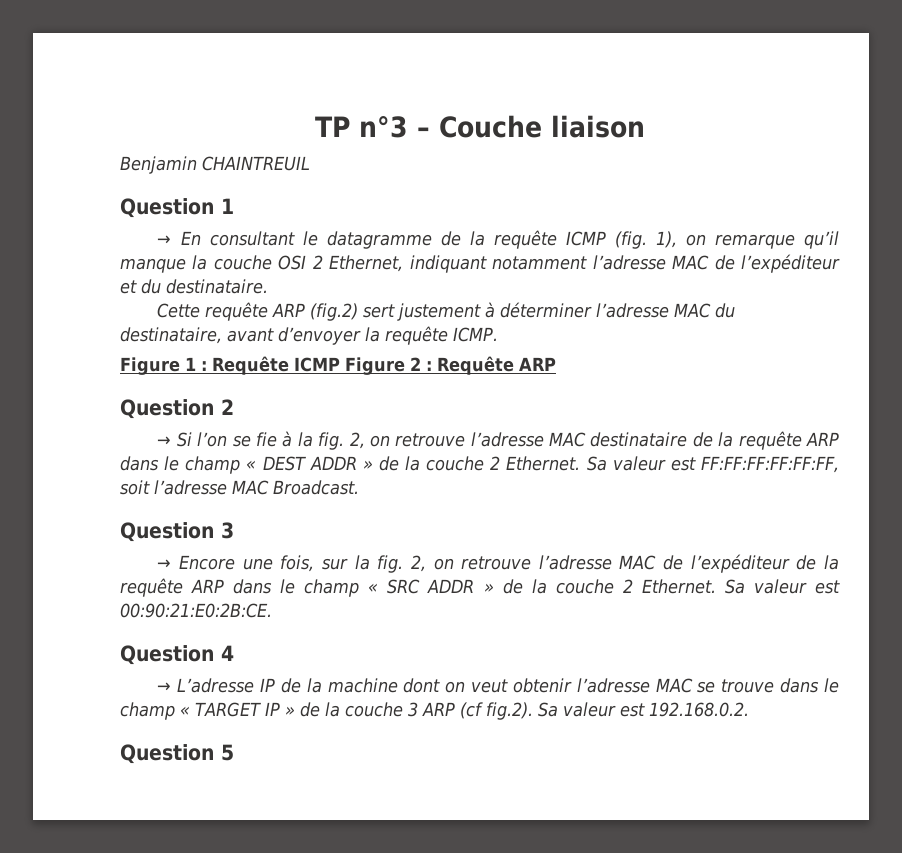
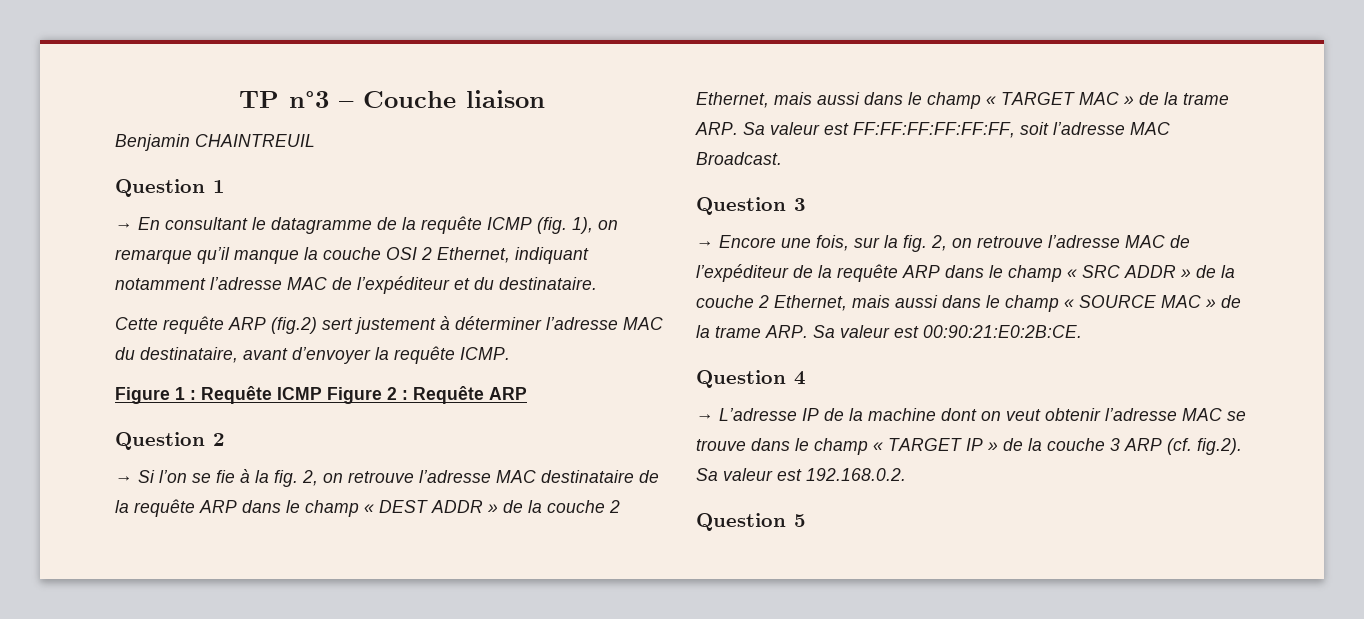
- → Si l’on se fie à la fig. 2, on retrouve l’adresse MAC destinataire de la requête ARP dans le champ « DEST ADDR » de la couche 2 Ethernet. Sa valeur est FF:FF:FF:FF:FF:FF, soit l’adresse MAC Broadcast.
+ → Si l’on se fie à la fig. 2, on retrouve l’adresse MAC destinataire de la requête ARP dans le champ « DEST ADDR » de la couche 2 Ethernet, mais aussi dans le champ « TARGET MAC » de la trame ARP. Sa valeur est FF:FF:FF:FF:FF:FF, soit l’adresse MAC Broadcast.
- → Encore une fois, sur la fig. 2, on retrouve l’adresse MAC de l’expéditeur de la requête ARP dans le champ « SRC ADDR » de la couche 2 Ethernet. Sa valeur est 00:90:21:E0:2B:CE.
+ → Encore une fois, sur la fig. 2, on retrouve l’adresse MAC de l’expéditeur de la requête ARP dans le champ « SRC ADDR » de la couche 2 Ethernet, mais aussi dans le champ « SOURCE MAC » de la trame ARP. Sa valeur est 00:90:21:E0:2B:CE.
- → L’adresse IP de la machine dont on veut obtenir l’adresse MAC se trouve dans le champ « TARGET IP » de la couche 3 ARP (cf fig.2). Sa valeur est 192.168.0.2.
+ → L’adresse IP de la machine dont on veut obtenir l’adresse MAC se trouve dans le champ « TARGET IP » de la couche 3 ARP (cf. fig.2). Sa valeur est 192.168.0.2.

